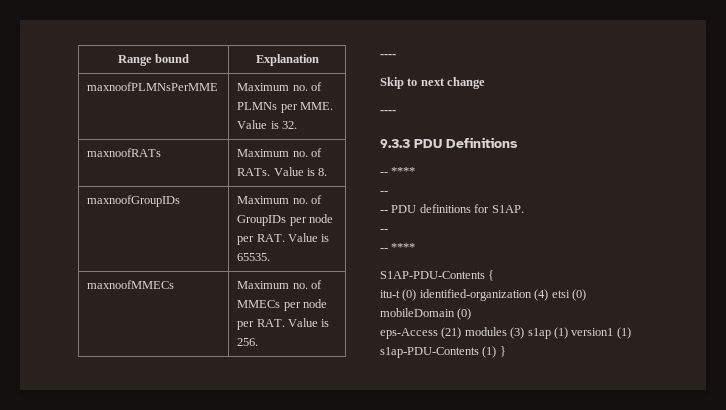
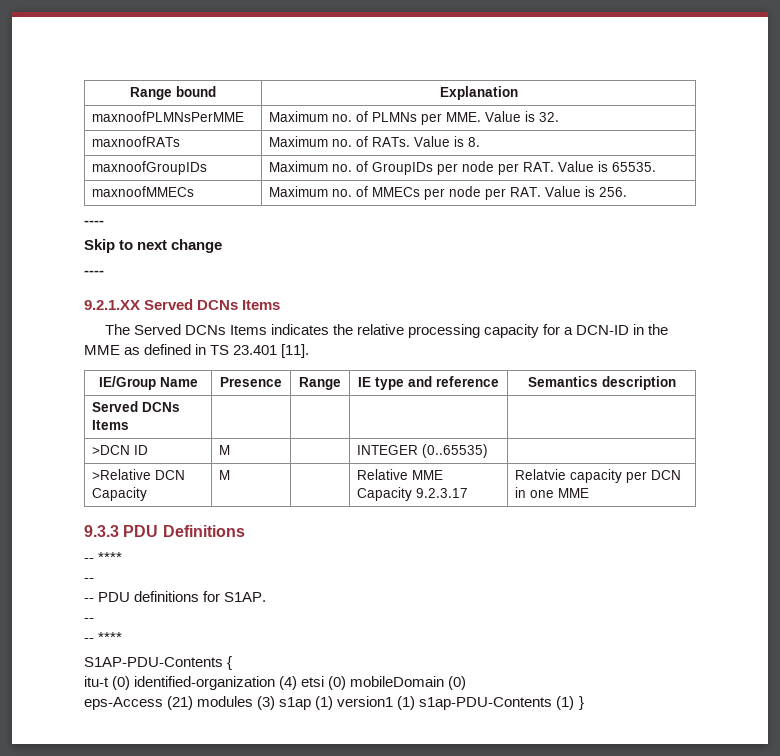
+ 9.2.1.XX Served DCNs Items
+ The Served DCNs Items indicates the relative processing capacity for a DCN-ID in the MME as defined in TS 23.401 [11].
+ IE/Group Name | Presence | Range | IE type and reference | Semantics description
+ Served DCNs Items | | | |
+ >DCN ID | M | | INTEGER (0..65535) |
+ >Relative DCN Capacity | M | | Relative MME Capacity 9.2.3.17 | Relatvie capacity per DCN in one MME

